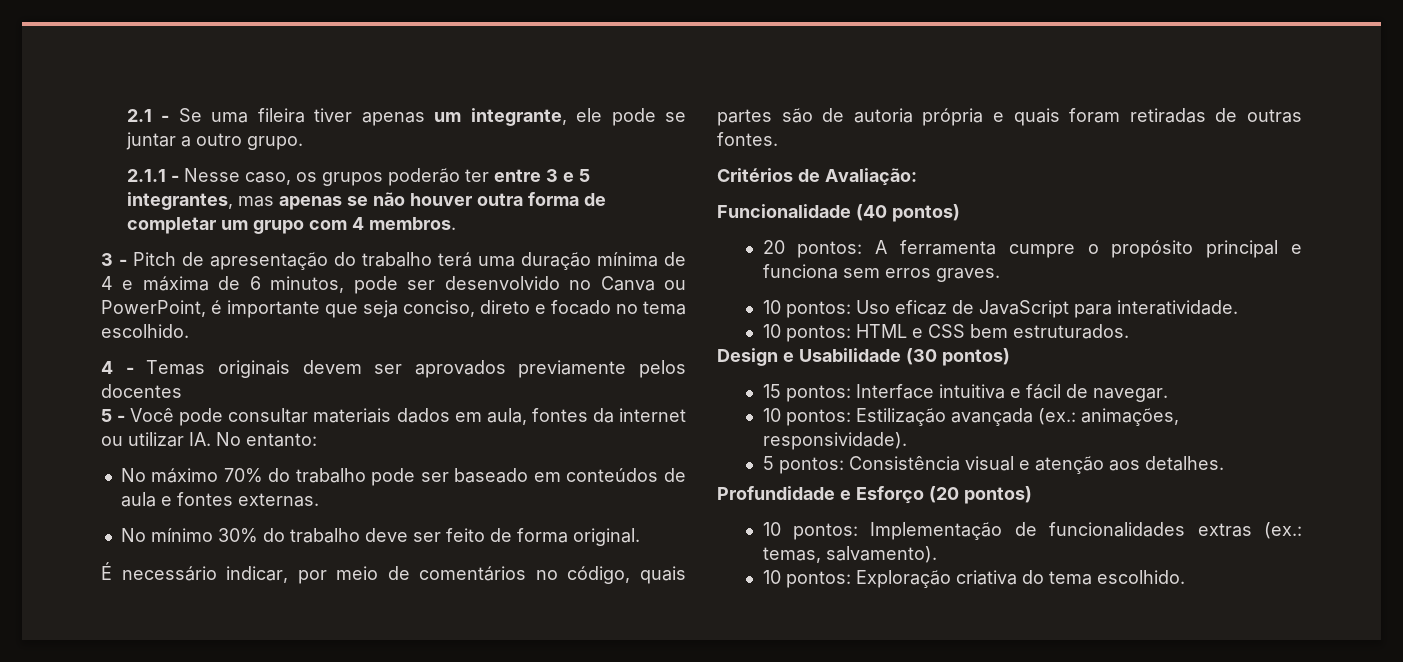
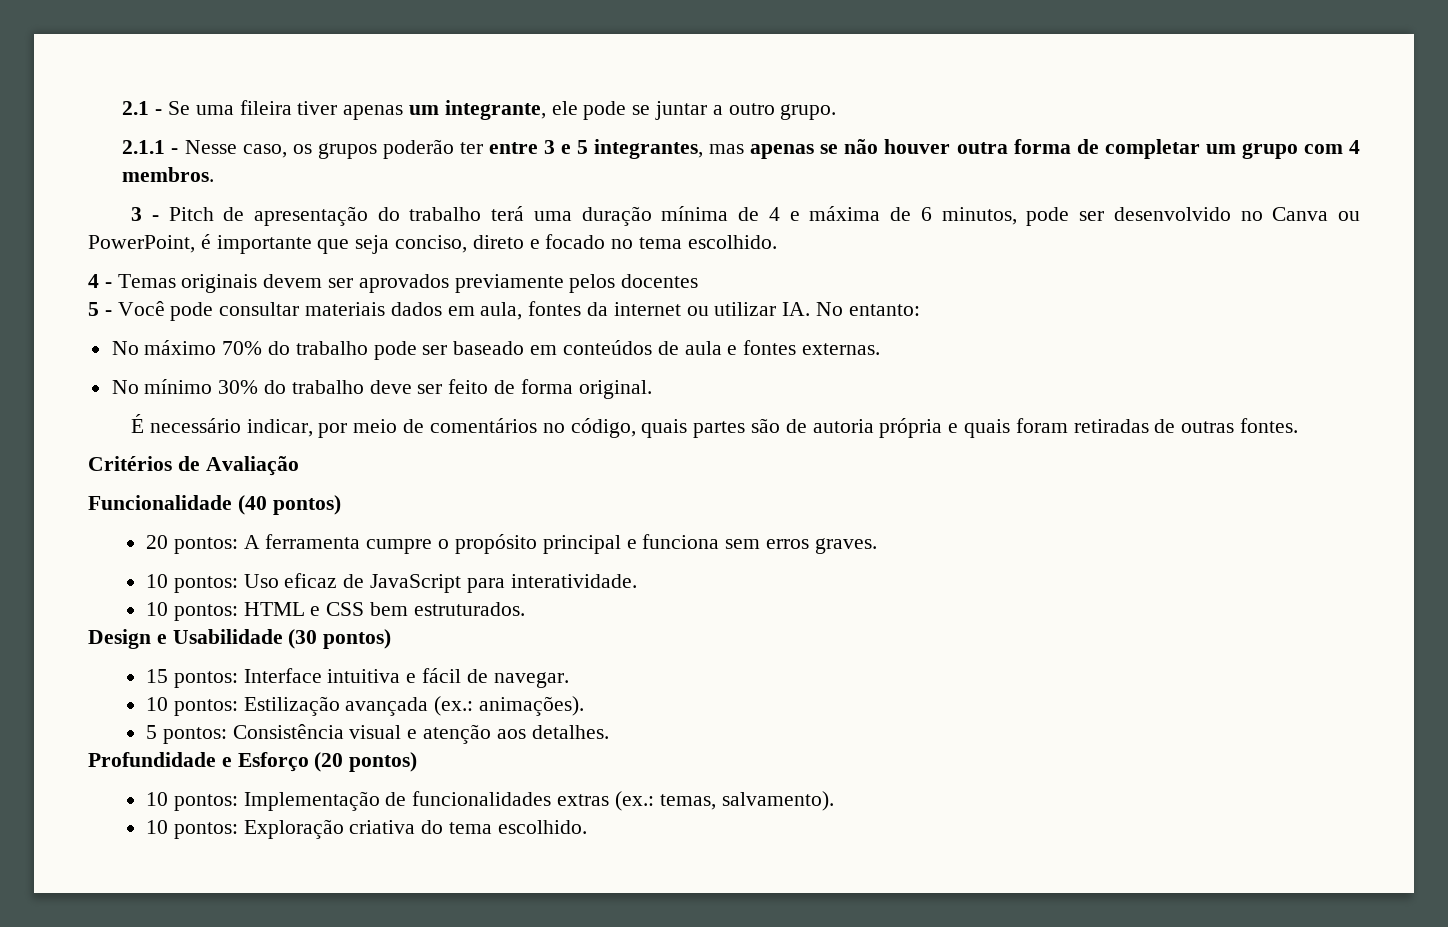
- Critérios de Avaliação:
+ Critérios de Avaliação
- 10 pontos: Estilização avançada (ex.: animações, responsividade).
+ 10 pontos: Estilização avançada (ex.: animações).

